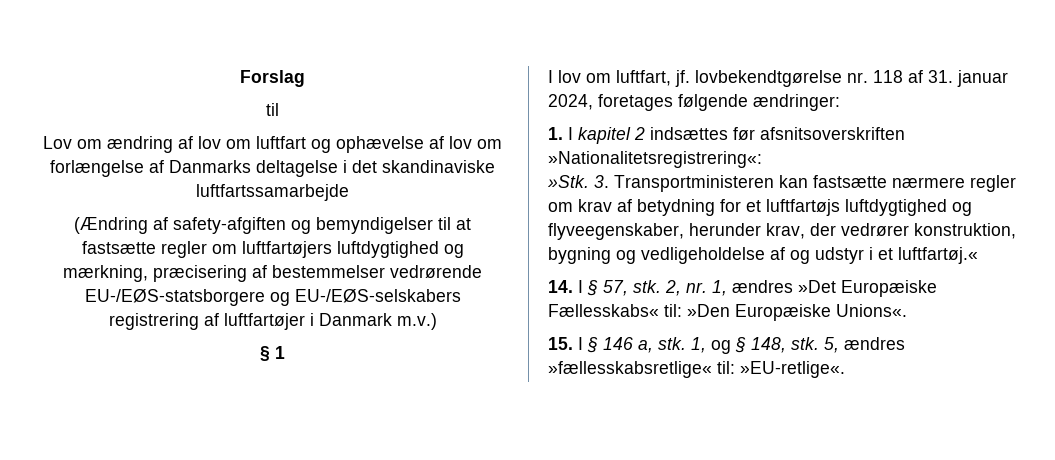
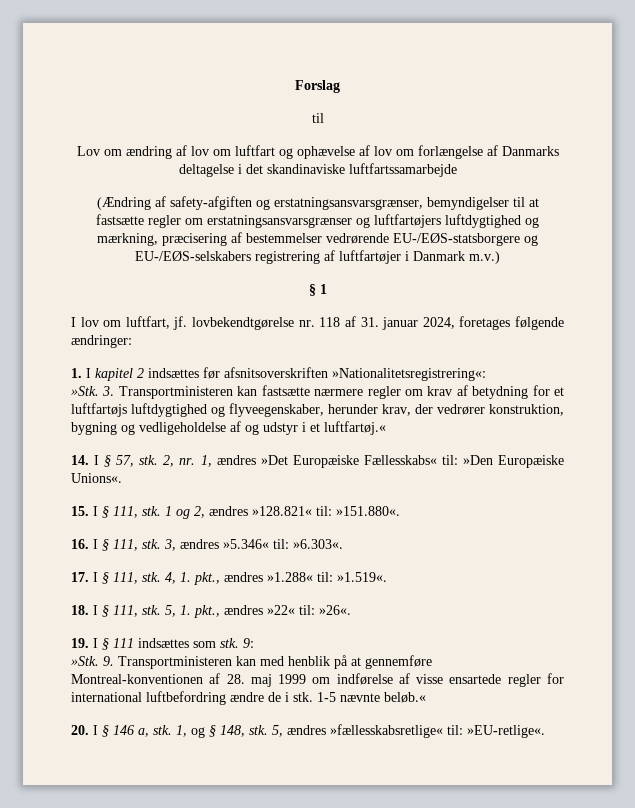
- (Ændring af safety-afgiften og bemyndigelser til at fastsætte regler om luftfartøjers luftdygtighed og mærkning, præcisering af bestemmelser vedrørende EU-/EØS-statsborgere og EU-/EØS-selskabers registrering af luftfartøjer i Danmark m.v.)
+ (Ændring af safety-afgiften og erstatningsansvarsgrænser, bemyndigelser til at fastsætte regler om erstatningsansvarsgrænser og luftfartøjers luftdygtighed og mærkning, præcisering af bestemmelser vedrørende EU-/EØS-statsborgere og EU-/EØS-selskabers registrering af luftfartøjer i Danmark m.v.)
- 15. I § 146 a, stk.
+ 15. I § 111, stk. 1 og 2, ændres »128.821« til: »151.880«.
+ 16. I § 111, stk. 3, ændres »5.346« til: »6.303«.
+ 17. I § 111, stk. 4, 1. pkt., ændres »1.288« til: »1.519«.
+ 18. I § 111, stk. 5, 1. pkt., ændres »22« til: »26«.
+ 19. I § 111 indsættes som stk. 9:
+ »Stk. 9. Transportministeren kan med henblik på at gennemføre Montreal-konventionen af 28. maj 1999 om indførelse af visse ensartede regler for international luftbefordring ændre de i stk. 1-5 nævnte beløb.«
+ 20. I § 146 a, stk.

